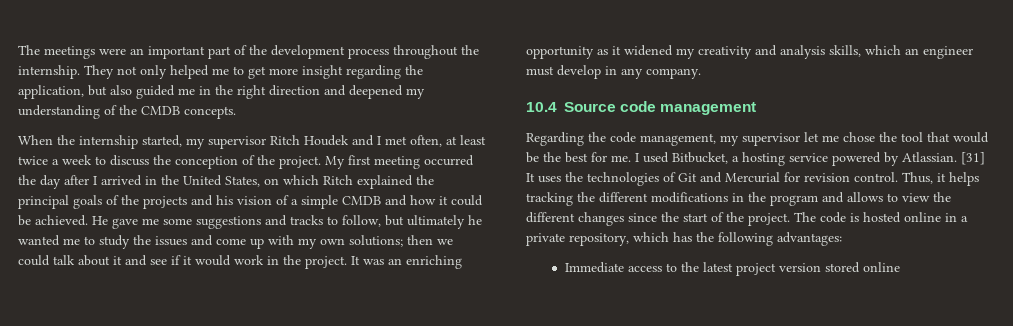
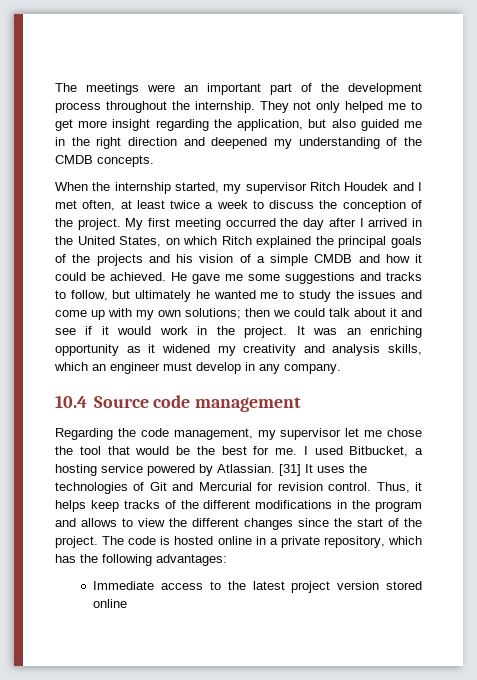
- Thus, it helps tracking the different modifications in the program and allows to view the different changes since the start of the project.
+ Thus, it helps keep tracks of the different modifications in the program and allows to view the different changes since the start of the project.

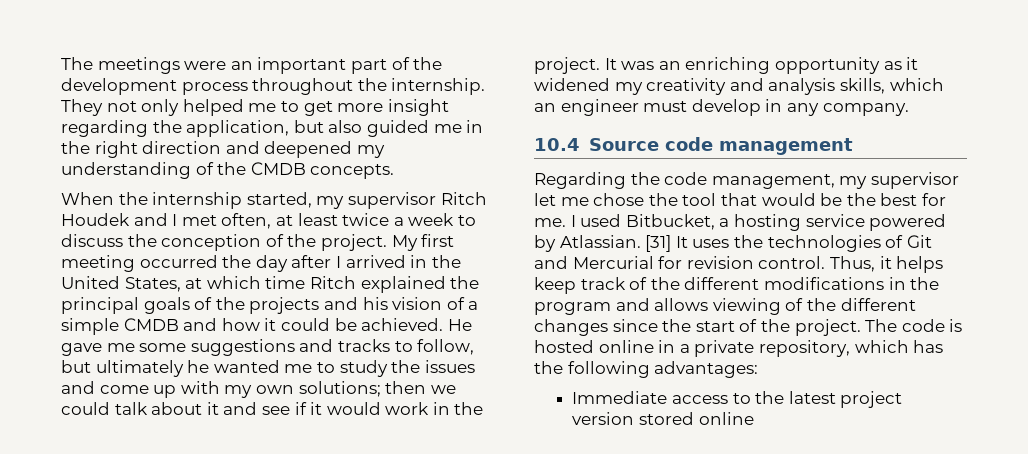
- My first meeting occurred the day after I arrived in the United States, on which Ritch explained the principal goals of the projects and his vision of a simple CMDB and how it could be achieved.
+ My first meeting occurred the day after I arrived in the United States, at which time Ritch explained the principal goals of the projects and his vision of a simple CMDB and how it could be achieved.
- Thus, it helps keep tracks of the different modifications in the program and allows to view the different changes since the start of the project.
+ Thus, it helps keep track of the different modifications in the program and allows viewing of the different changes since the start of the project.

